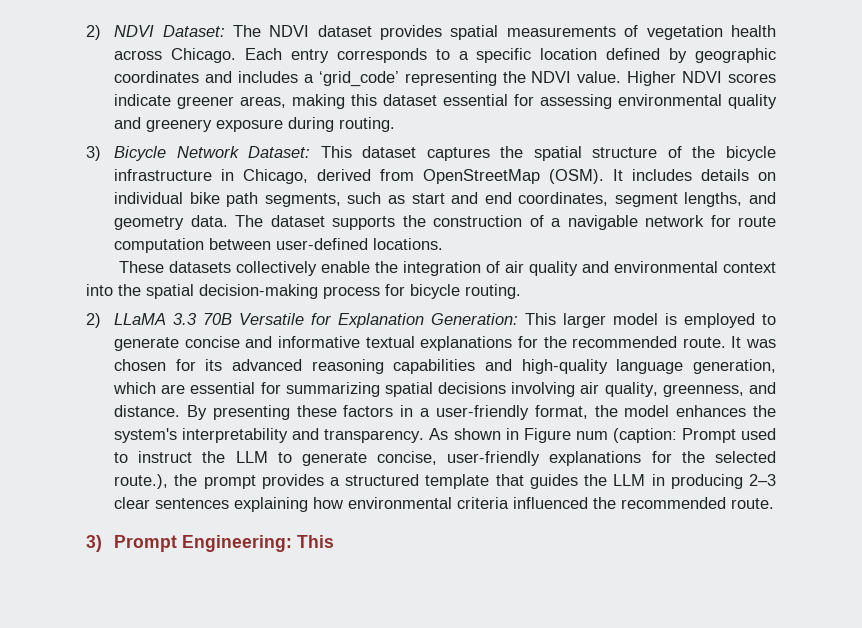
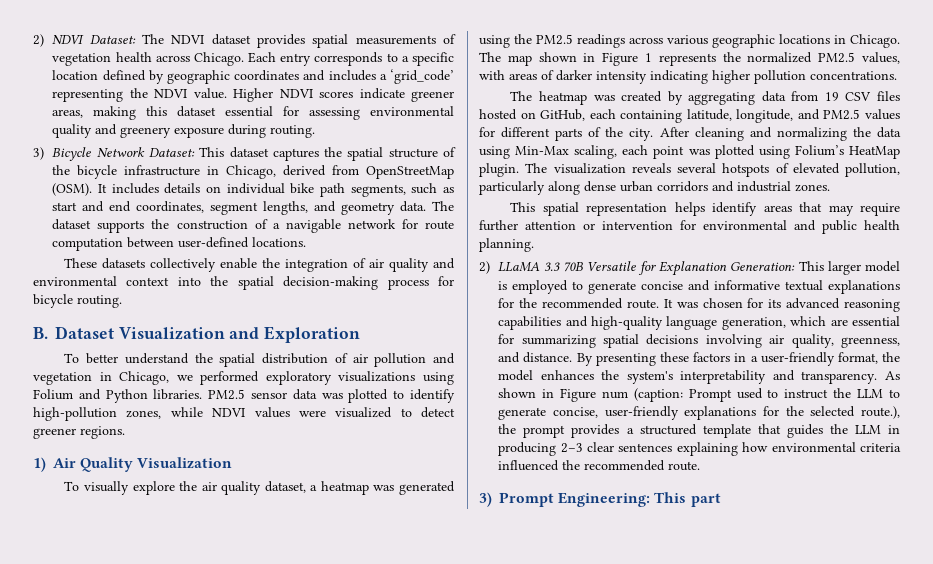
+ B. Dataset Visualization and Exploration
+ To better understand the spatial distribution of air pollution and vegetation in Chicago, we performed exploratory visualizations using Folium and Python libraries. PM2.5 sensor data was plotted to identify high-pollution zones, while NDVI values were visualized to detect greener regions.
+ 1) Air Quality Visualization
+ To visually explore the air quality dataset, a heatmap was generated using the PM2.5 readings across various geographic locations in Chicago. The map shown in Figure 1 represents the normalized PM2.5 values, with areas of darker intensity indicating higher pollution concentrations.
+ The heatmap was created by aggregating data from 19 CSV files hosted on GitHub, each containing latitude, longitude, and PM2.5 values for different parts of the city. After cleaning and normalizing the data using Min-Max scaling, each point was plotted using Folium’s HeatMap plugin. The visualization reveals several hotspots of elevated pollution, particularly along dense urban corridors and industrial zones.
+ This spatial representation helps identify areas that may require further attention or intervention for environmental and public health planning.
- 3) Prompt Engineering: This
+ 3) Prompt Engineering: This part

